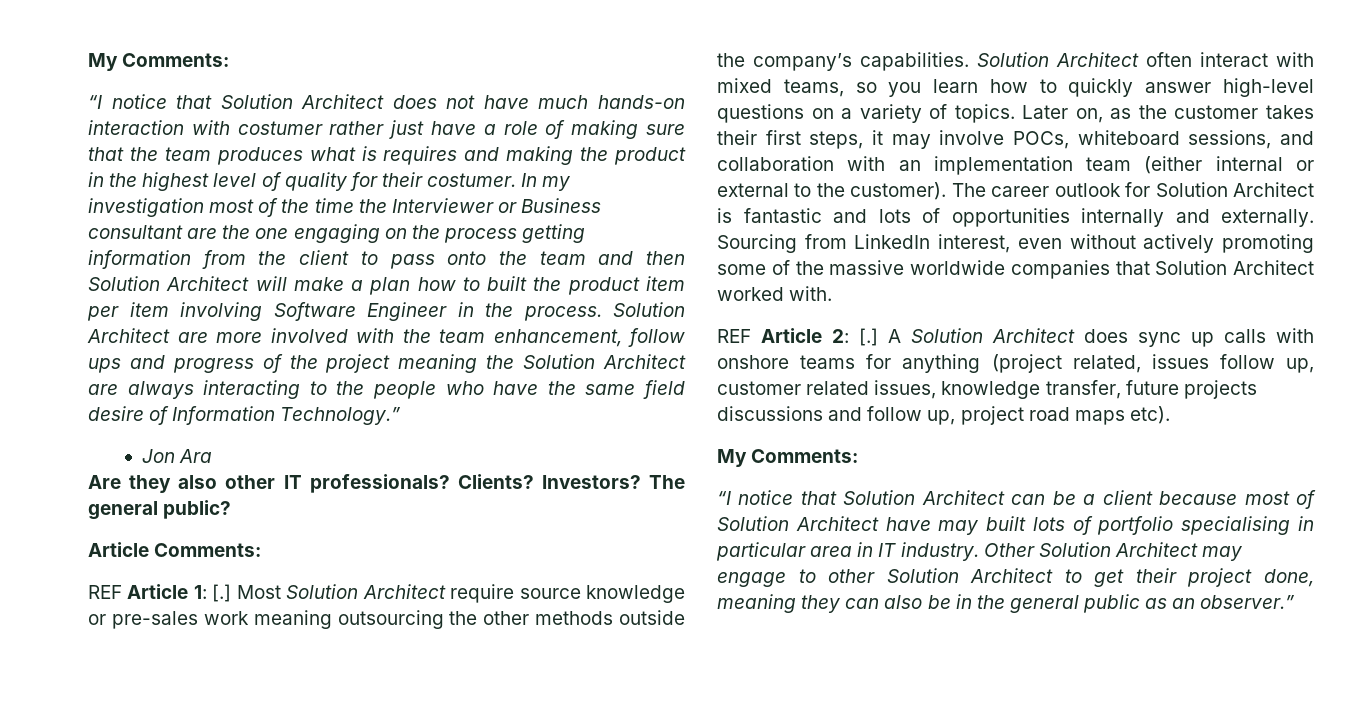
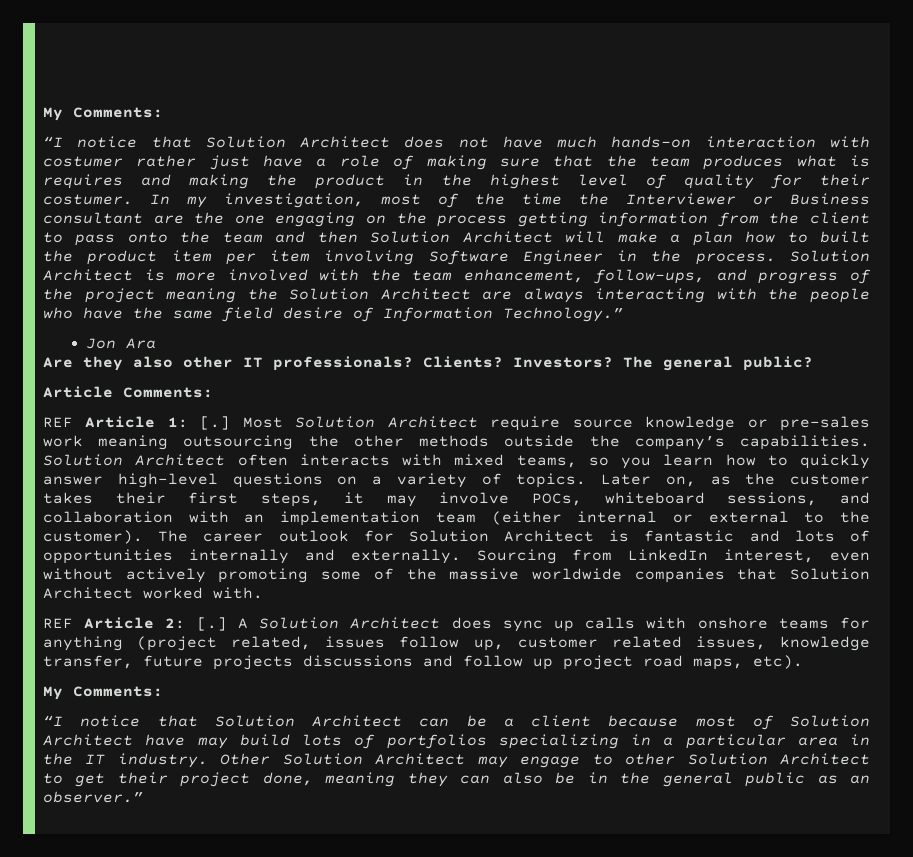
- In my investigation most of the time the Interviewer or Business consultant are the one engaging on the process getting information from the client to pass onto the team and then Solution Architect will make a plan how to built the product item per item involving Software Engineer in the process.
+ In my investigation, most of the time the Interviewer or Business consultant are the one engaging on the process getting information from the client to pass onto the team and then Solution Architect will make a plan how to built the product item per item involving Software Engineer in the process.
- Solution Architect are more involved with the team enhancement, follow ups and progress of the project meaning the Solution Architect are always interacting to the people who have the same field desire of Information Technology.”
+ Solution Architect is more involved with the team enhancement, follow-ups, and progress of the project meaning the Solution Architect are always interacting with the people who have the same field desire of Information Technology.”
- Solution Architect often interact with mixed teams, so you learn how to quickly answer high-level questions on a variety of topics.
+ Solution Architect often interacts with mixed teams, so you learn how to quickly answer high-level questions on a variety of topics.
- A Solution Architect does sync up calls with onshore teams for anything (project related, issues follow up, customer related issues, knowledge transfer, future projects discussions and follow up, project road maps etc).
+ A Solution Architect does sync up calls with onshore teams for anything (project related, issues follow up, customer related issues, knowledge transfer, future projects discussions and follow up project road maps, etc).
- “I notice that Solution Architect can be a client because most of Solution Architect have may built lots of portfolio specialising in particular area in IT industry.
+ “I notice that Solution Architect can be a client because most of Solution Architect have may build lots of portfolios specializing in a particular area in the IT industry.

